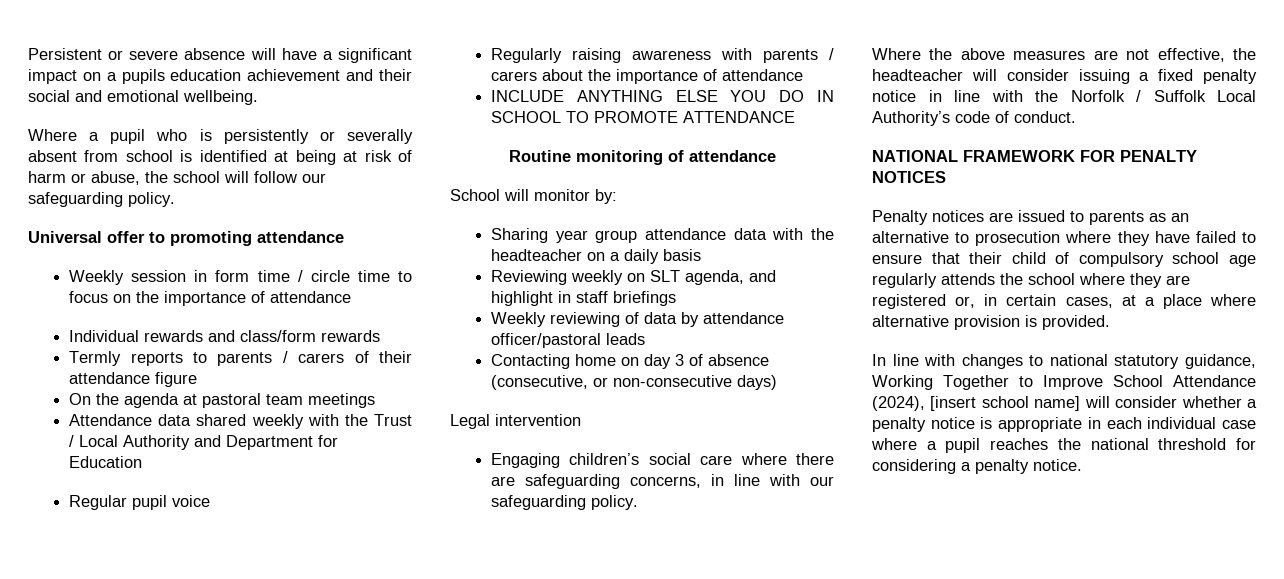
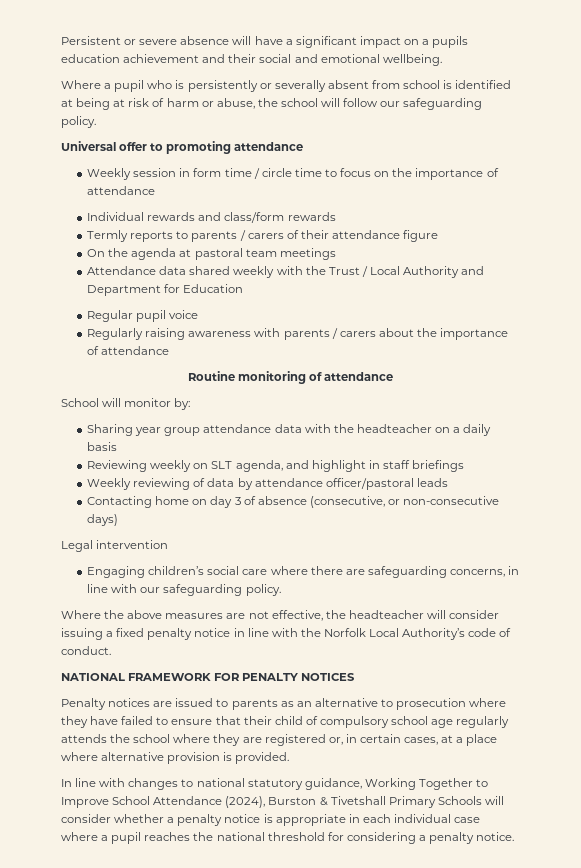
- INCLUDE ANYTHING ELSE YOU DO IN SCHOOL TO PROMOTE ATTENDANCE
- Where the above measures are not effective, the headteacher will consider issuing a fixed penalty notice in line with the Norfolk / Suffolk Local Authority’s code of conduct.
+ Where the above measures are not effective, the headteacher will consider issuing a fixed penalty notice in line with the Norfolk Local Authority’s code of conduct.
- In line with changes to national statutory guidance, Working Together to Improve School Attendance (2024), [insert school name] will consider whether a penalty notice is appropriate in each individual case where a pupil reaches the national threshold for considering a penalty notice.
+ In line with changes to national statutory guidance, Working Together to Improve School Attendance (2024), Burston & Tivetshall Primary Schools will consider whether a penalty notice is appropriate in each individual case where a pupil reaches the national threshold for considering a penalty notice.

